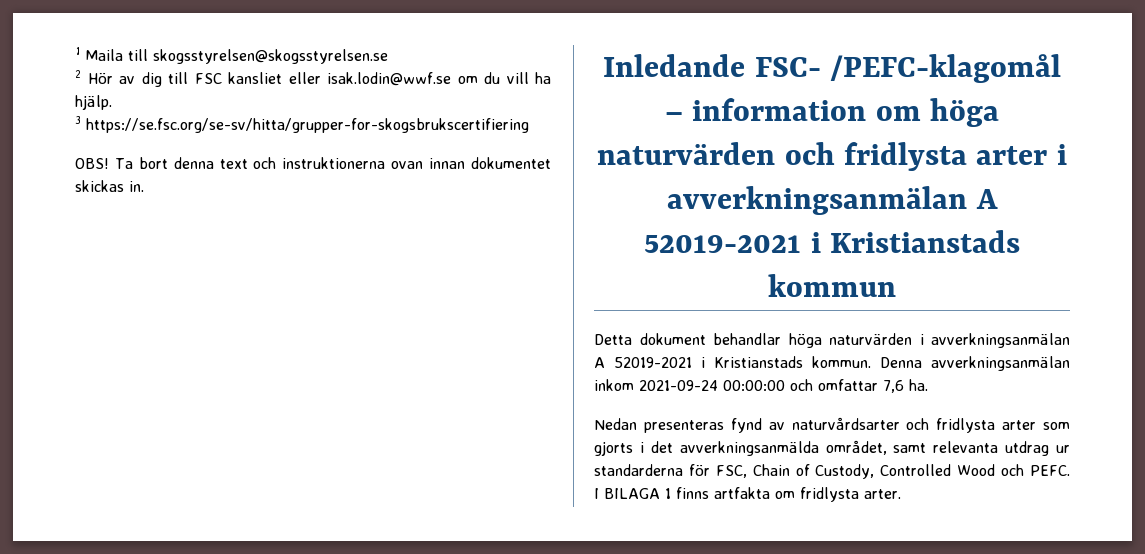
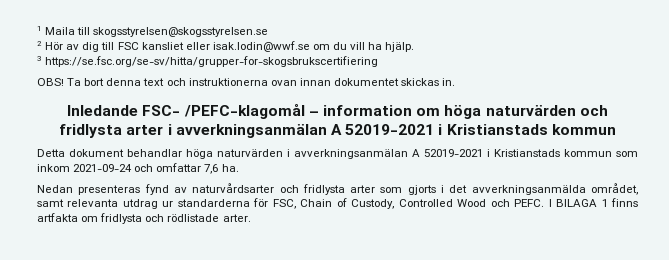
- Detta dokument behandlar höga naturvärden i avverkningsanmälan A 52019-2021 i Kristianstads kommun. Denna avverkningsanmälan inkom 2021-09-24 00:00:00 och omfattar 7,6 ha.
+ Detta dokument behandlar höga naturvärden i avverkningsanmälan A 52019-2021 i Kristianstads kommun som inkom 2021-09-24 och omfattar 7,6 ha.
- I BILAGA 1 finns artfakta om fridlysta arter.
+ I BILAGA 1 finns artfakta om fridlysta och rödlistade arter.

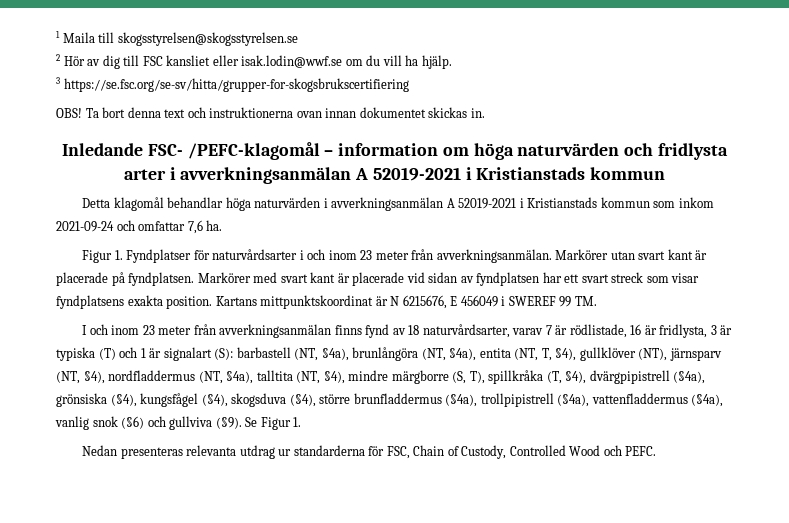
- Detta dokument behandlar höga naturvärden i avverkningsanmälan A 52019-2021 i Kristianstads kommun som inkom 2021-09-24 och omfattar 7,6 ha.
+ Detta klagomål behandlar höga naturvärden i avverkningsanmälan A 52019-2021 i Kristianstads kommun som inkom 2021-09-24 och omfattar 7,6 ha.
- Nedan presenteras fynd av naturvårdsarter och fridlysta arter som gjorts i det avverkningsanmälda området, samt relevanta utdrag ur standarderna för FSC, Chain of Custody, Controlled Wood och PEFC. I BILAGA 1 finns artfakta om fridlysta och rödlistade arter.
+ Figur 1. Fyndplatser för naturvårdsarter i och inom 23 meter från avverkningsanmälan. Markörer utan svart kant är placerade på fyndplatsen. Markörer med svart kant är placerade vid sidan av fyndplatsen har ett svart streck som visar fyndplatsens exakta position. Kartans mittpunktskoordinat är N 6215676, E 456049 i SWEREF 99 TM.
+ I och inom 23 meter från avverkningsanmälan finns fynd av 18 naturvårdsarter, varav 7 är rödlistade, 16 är fridlysta, 3 är typiska (T) och 1 är signalart (S): barbastell (NT, §4a), brunlångöra (NT, §4a), entita (NT, T, §4), gullklöver (NT), järnsparv (NT, §4), nordfladdermus (NT, §4a), talltita (NT, §4), mindre märgborre (S, T), spillkråka (T, §4), dvärgpipistrell (§4a), grönsiska (§4), kungsfågel (§4), skogsduva (§4), större brunfladdermus (§4a), trollpipistrell (§4a), vattenfladdermus (§4a), vanlig snok (§6) och gullviva (§9). Se Figur 1.
+ Nedan presenteras relevanta utdrag ur standarderna för FSC, Chain of Custody, Controlled Wood och PEFC.

